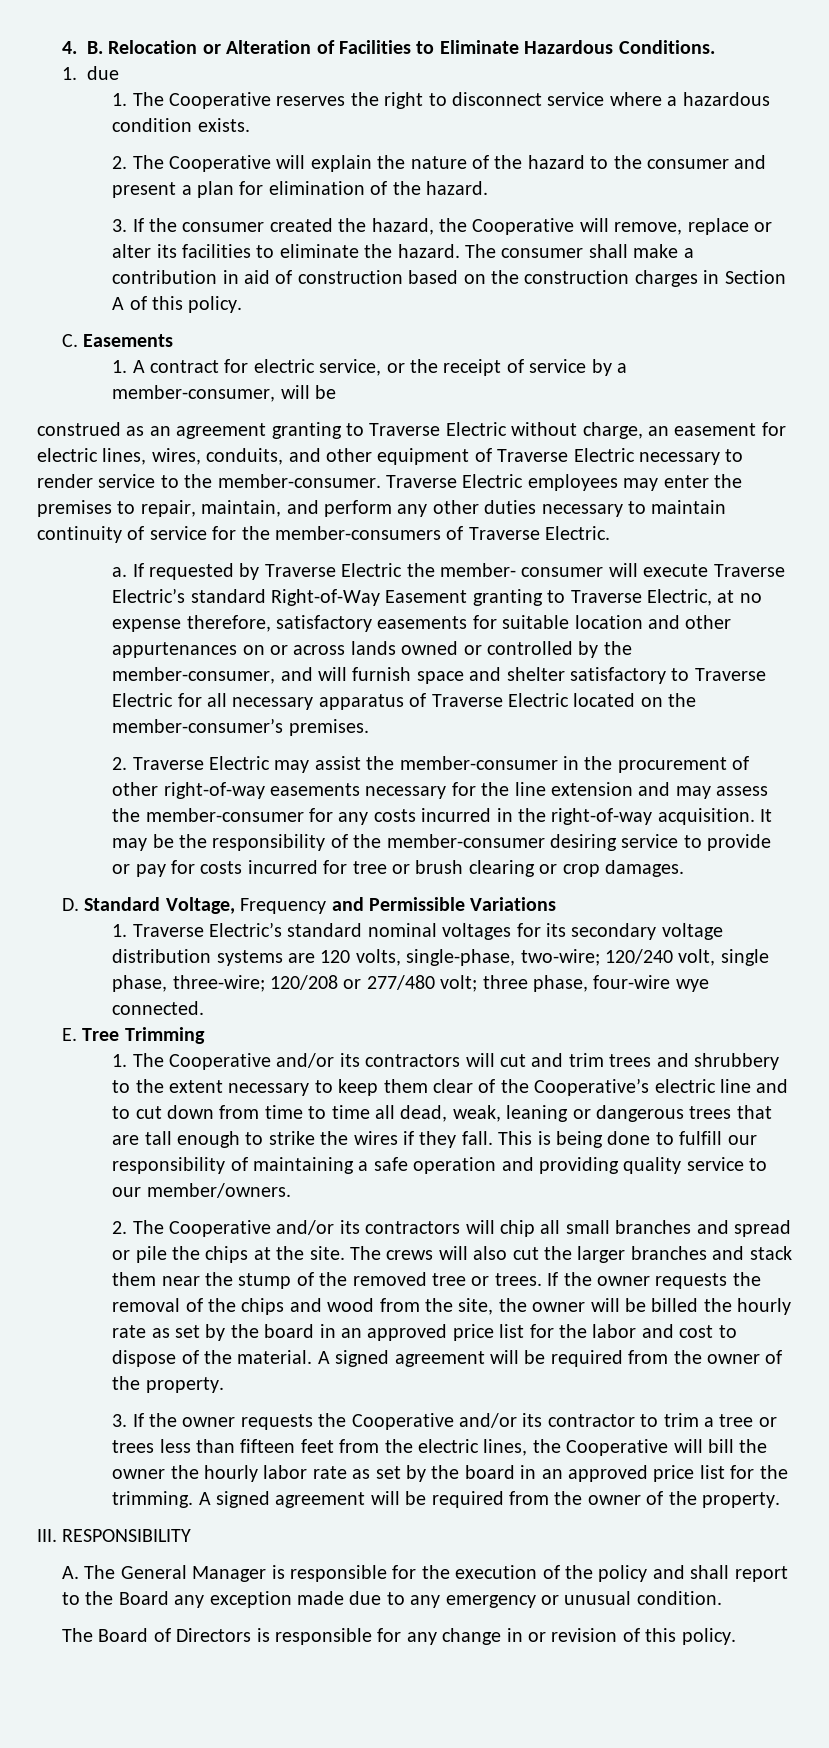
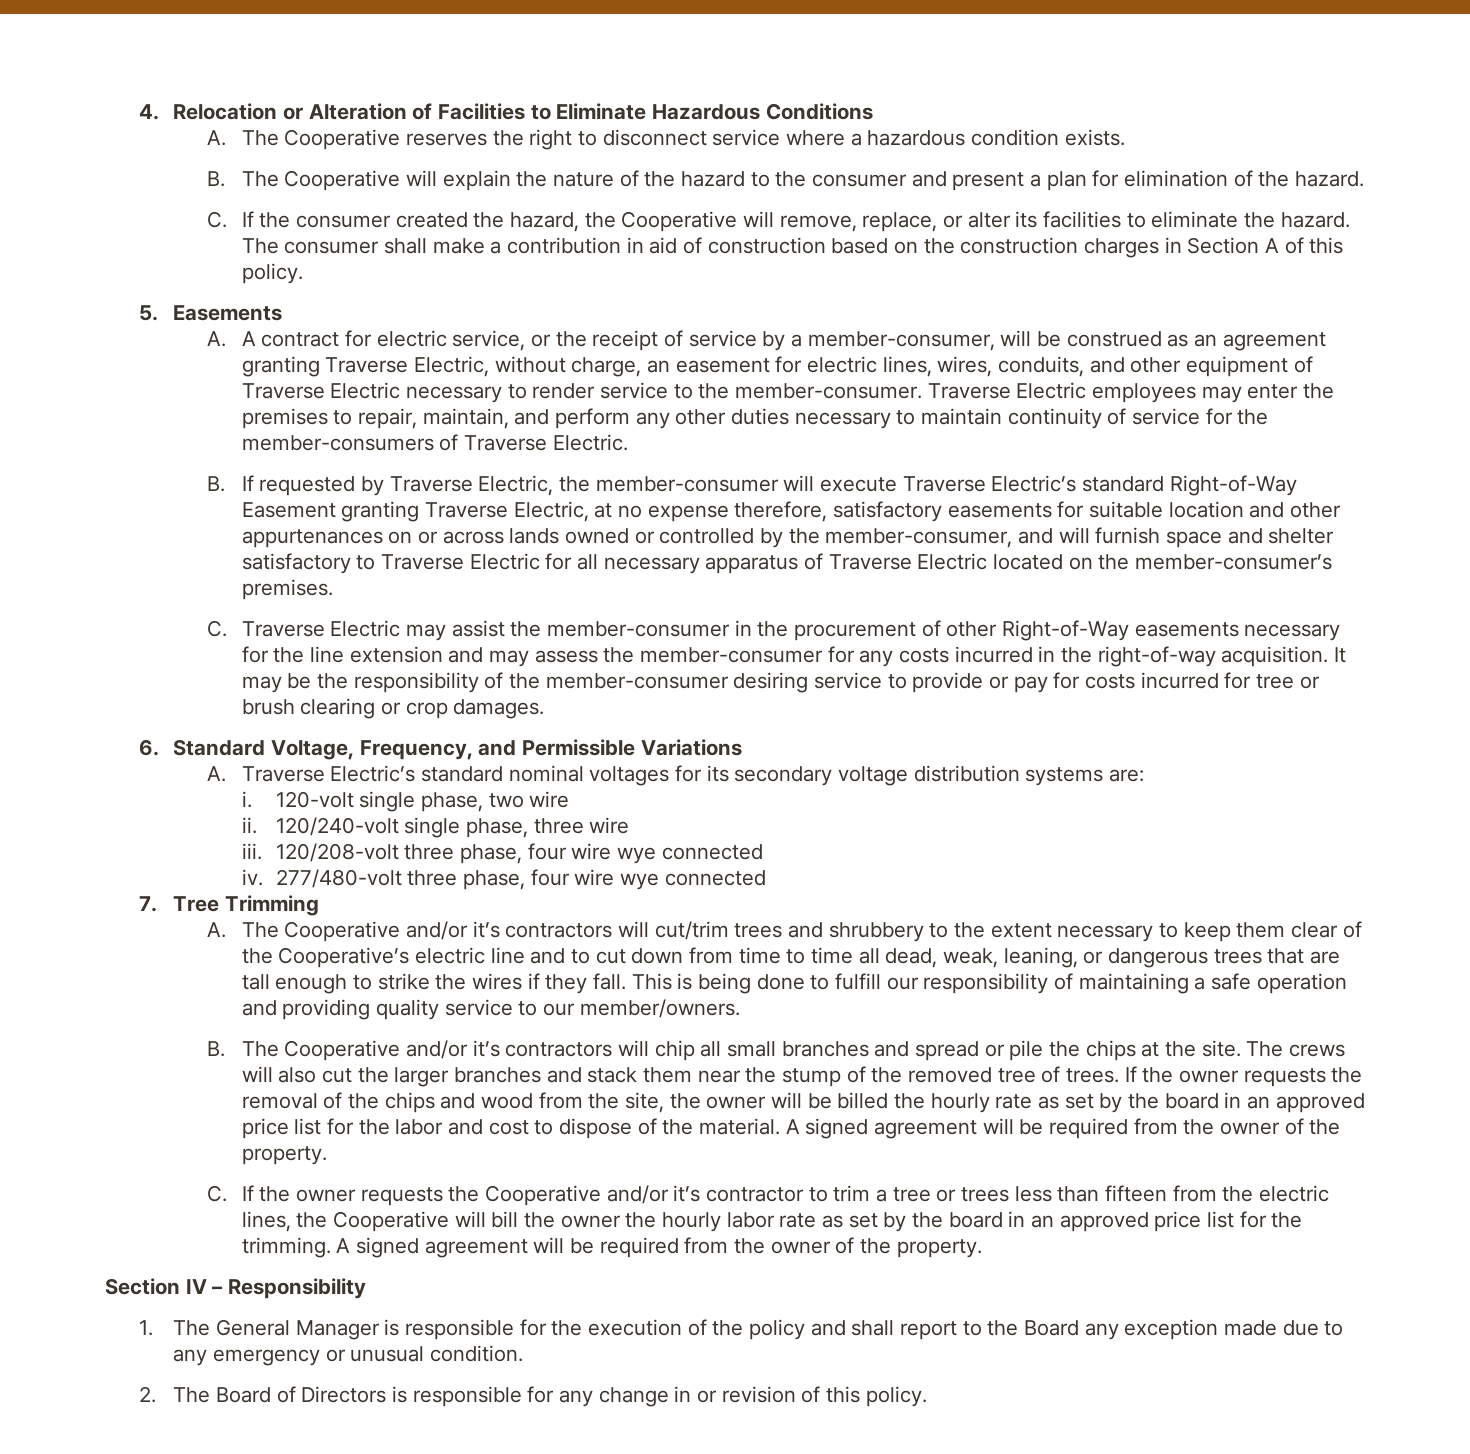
- 4. B. Relocation or Alteration of Facilities to Eliminate Hazardous Conditions.
- 1. due
- 1. The Cooperative reserves the right to disconnect service where a hazardous condition exists.
+ 4. Relocation or Alteration of Facilities to Eliminate Hazardous Conditions
+ A. The Cooperative reserves the right to disconnect service where a hazardous condition exists.
- 2. The Cooperative will explain the nature of the hazard to the consumer and present a plan for elimination of the hazard.
+ B. The Cooperative will explain the nature of the hazard to the consumer and present a plan for elimination of the hazard.
- 3. If the consumer created the hazard, the Cooperative will remove, replace or alter its facilities to eliminate the hazard.
+ C. If the consumer created the hazard, the Cooperative will remove, replace, or alter its facilities to eliminate the hazard.
- C. Easements
+ 5. Easements
- 1. A contract for electric service, or the receipt of service by a member-consumer, will be
- construed as an agreement granting to Traverse Electric without charge, an easement for electric lines, wires, conduits, and other equipment of Traverse Electric necessary to render service to the member-consumer.
+ A. A contract for electric service, or the receipt of service by a member-consumer, will be construed as an agreement granting Traverse Electric, without charge, an easement for electric lines, wires, conduits, and other equipment of Traverse Electric necessary to render service to the member-consumer.
- a. If requested by Traverse Electric the member- consumer will execute Traverse Electric’s standard Right-of-Way Easement granting to Traverse Electric, at no expense therefore, satisfactory easements for suitable location and other appurtenances on or across lands owned or controlled by the member-consumer, and will furnish space and shelter satisfactory to Traverse Electric for all necessary apparatus of Traverse Electric located on the member-consumer’s premises.
+ B. If requested by Traverse Electric, the member-consumer will execute Traverse Electric’s standard Right-of-Way Easement granting Traverse Electric, at no expense therefore, satisfactory easements for suitable location and other appurtenances on or across lands owned or controlled by the member-consumer, and will furnish space and shelter satisfactory to Traverse Electric for all necessary apparatus of Traverse Electric located on the member-consumer’s premises.
- 2. Traverse Electric may assist the member-consumer in the procurement of other right-of-way easements necessary for the line extension and may assess the member-consumer for any costs incurred in the right-of-way acquisition.
+ C. Traverse Electric may assist the member-consumer in the procurement of other Right-of-Way easements necessary for the line extension and may assess the member-consumer for any costs incurred in the right-of-way acquisition.
- D. Standard Voltage, Frequency and Permissible Variations
+ 6. Standard Voltage, Frequency, and Permissible Variations
- 1. Traverse Electric’s standard nominal voltages for its secondary voltage distribution systems are 120 volts, single-phase, two-wire; 120/240 volt, single phase, three-wire; 120/208 or 277/480 volt; three phase, four-wire wye connected.
- E. Tree Trimming
+ A. Traverse Electric’s standard nominal voltages for its secondary voltage distribution systems are:
+ i. 120-volt single phase, two wire
+ ii. 120/240-volt single phase, three wire
+ iii. 120/208-volt three phase, four wire wye connected
+ iv. 277/480-volt three phase, four wire wye connected
+ 7. Tree Trimming
- 1. The Cooperative and/or its contractors will cut and trim trees and shrubbery to the extent necessary to keep them clear of the Cooperative’s electric line and to cut down from time to time all dead, weak, leaning or dangerous trees that are tall enough to strike the wires if they fall.
+ A. The Cooperative and/or it’s contractors will cut/trim trees and shrubbery to the extent necessary to keep them clear of the Cooperative’s electric line and to cut down from time to time all dead, weak, leaning, or dangerous trees that are tall enough to strike the wires if they fall.
- 2. The Cooperative and/or its contractors will chip all small branches and spread or pile the chips at the site.
+ B. The Cooperative and/or it’s contractors will chip all small branches and spread or pile the chips at the site.
- The crews will also cut the larger branches and stack them near the stump of the removed tree or trees.
+ The crews will also cut the larger branches and stack them near the stump of the removed tree of trees.
- 3. If the owner requests the Cooperative and/or its contractor to trim a tree or trees less than fifteen feet from the electric lines, the Cooperative will bill the owner the hourly labor rate as set by the board in an approved price list for the trimming.
+ C. If the owner requests the Cooperative and/or it’s contractor to trim a tree or trees less than fifteen from the electric lines, the Cooperative will bill the owner the hourly labor rate as set by the board in an approved price list for the trimming.
- III. RESPONSIBILITY
- A. The General Manager is responsible for the execution of the policy and shall report to the Board any exception made due to any emergency or unusual condition.
+ Section IV – Responsibility
+ 1. The General Manager is responsible for the execution of the policy and shall report to the Board any exception made due to any emergency or unusual condition.
- The Board of Directors is responsible for any change in or revision of this policy.
+ 2. The Board of Directors is responsible for any change in or revision of this policy.

